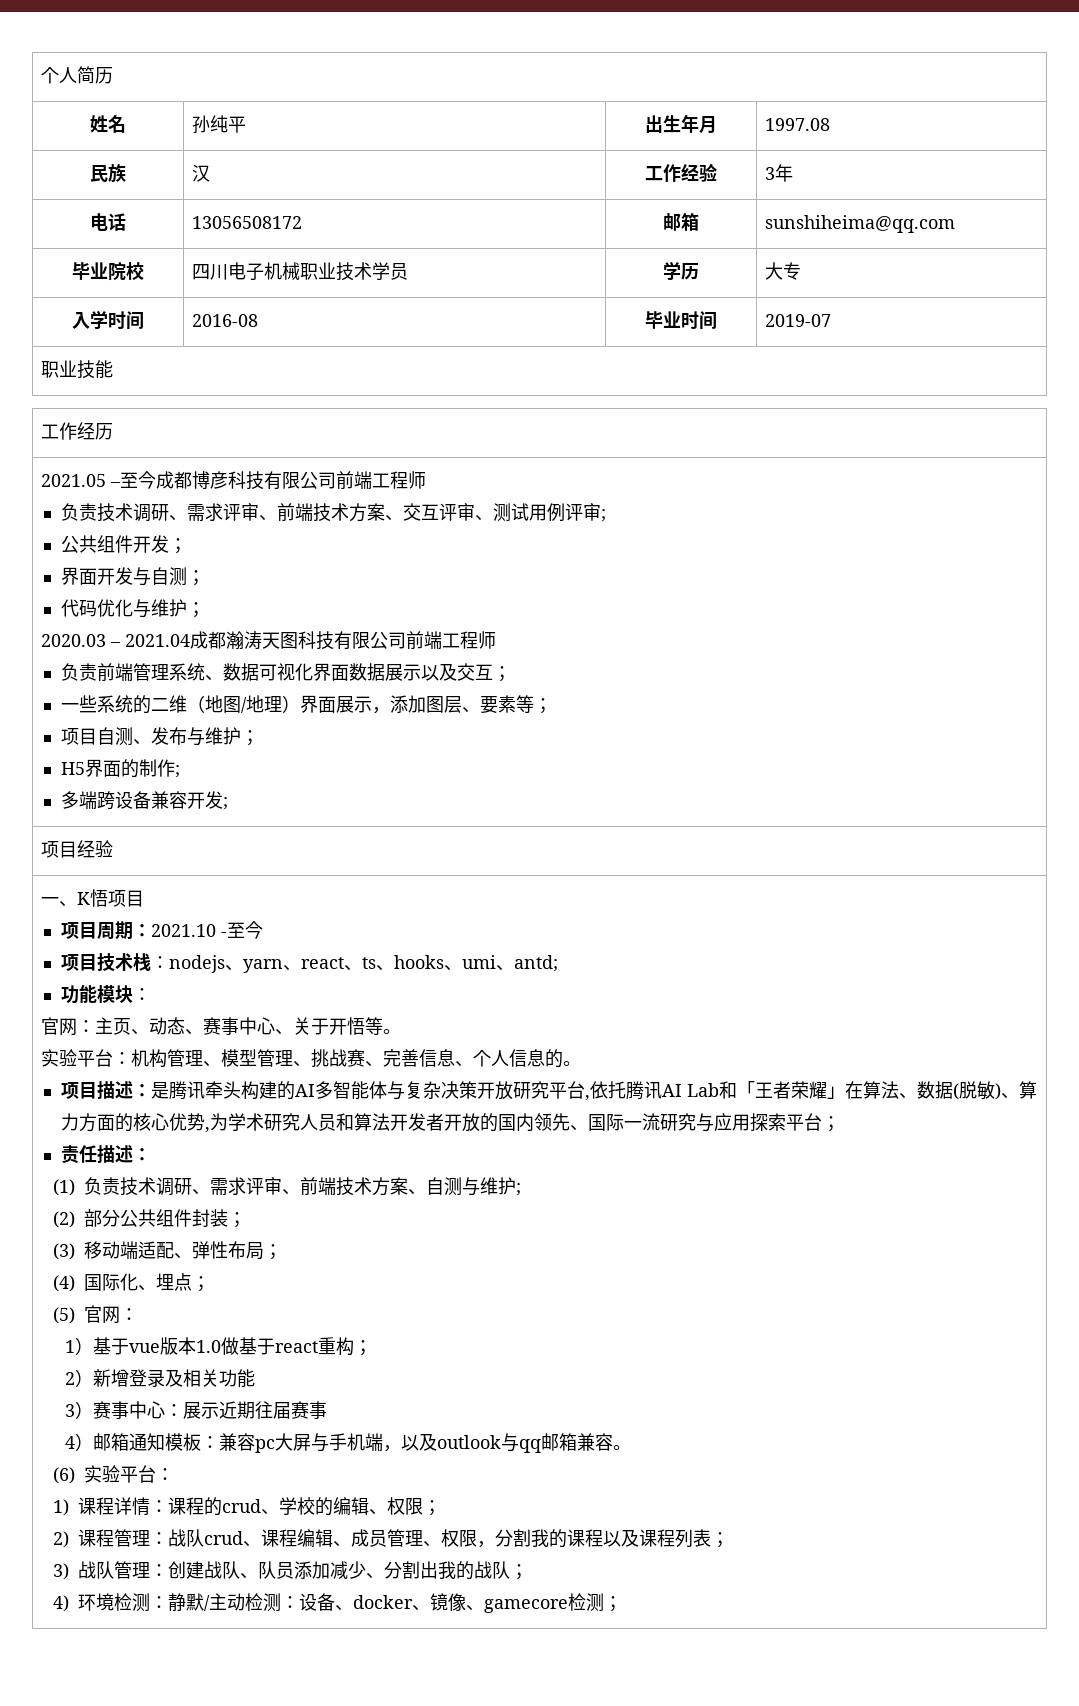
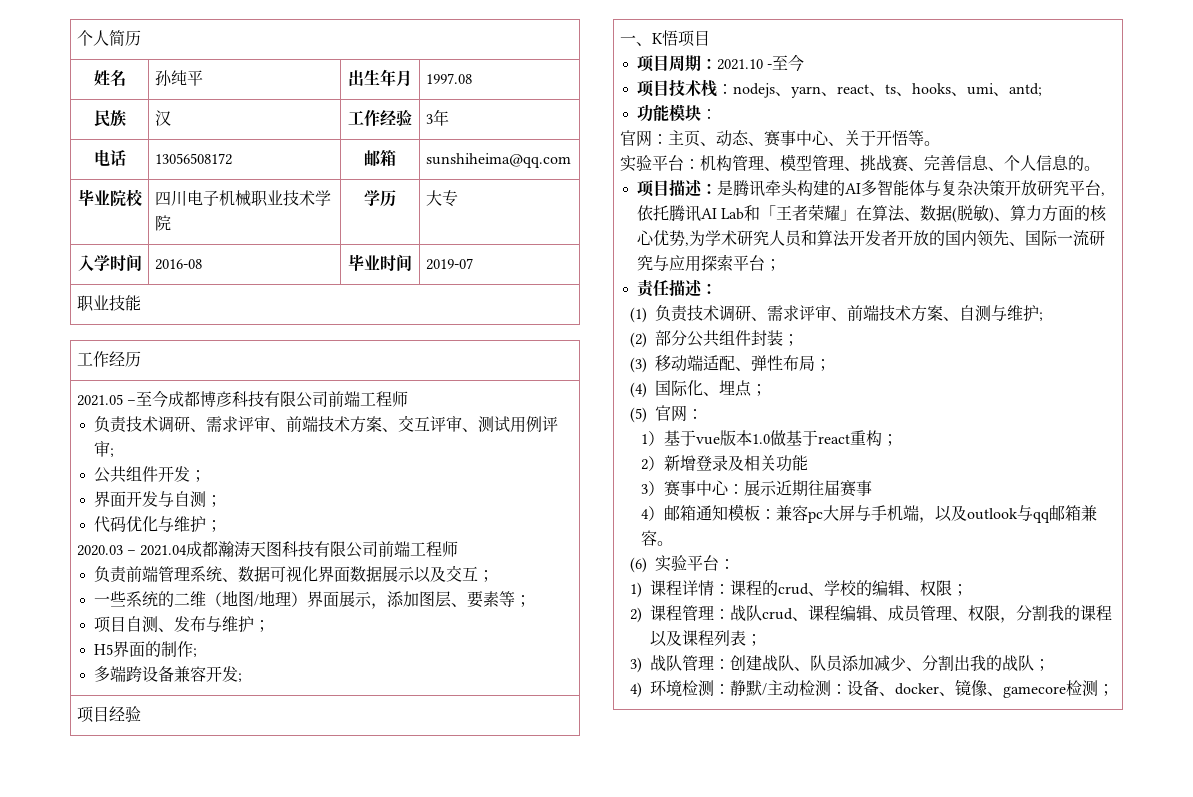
- 毕业院校 | 四川电子机械职业技术学员 | 学历 | 大专
+ 毕业院校 | 四川电子机械职业技术学院 | 学历 | 大专

